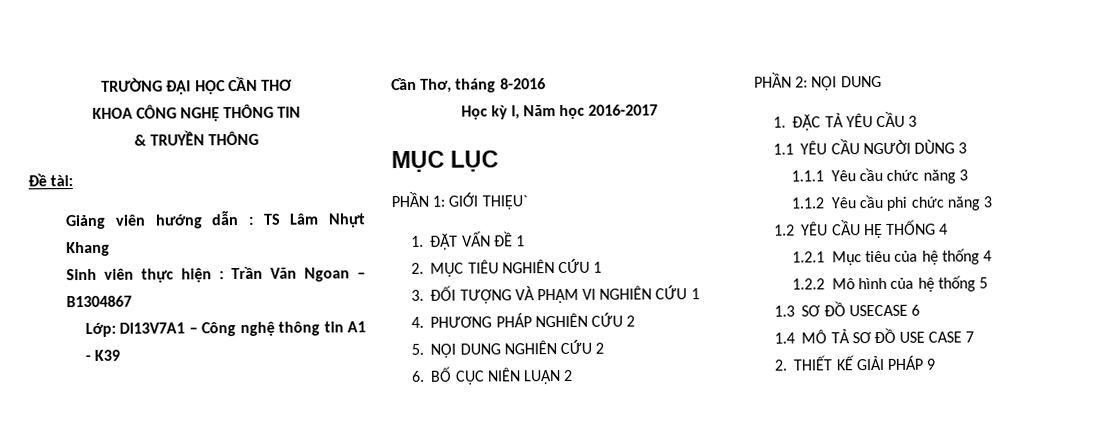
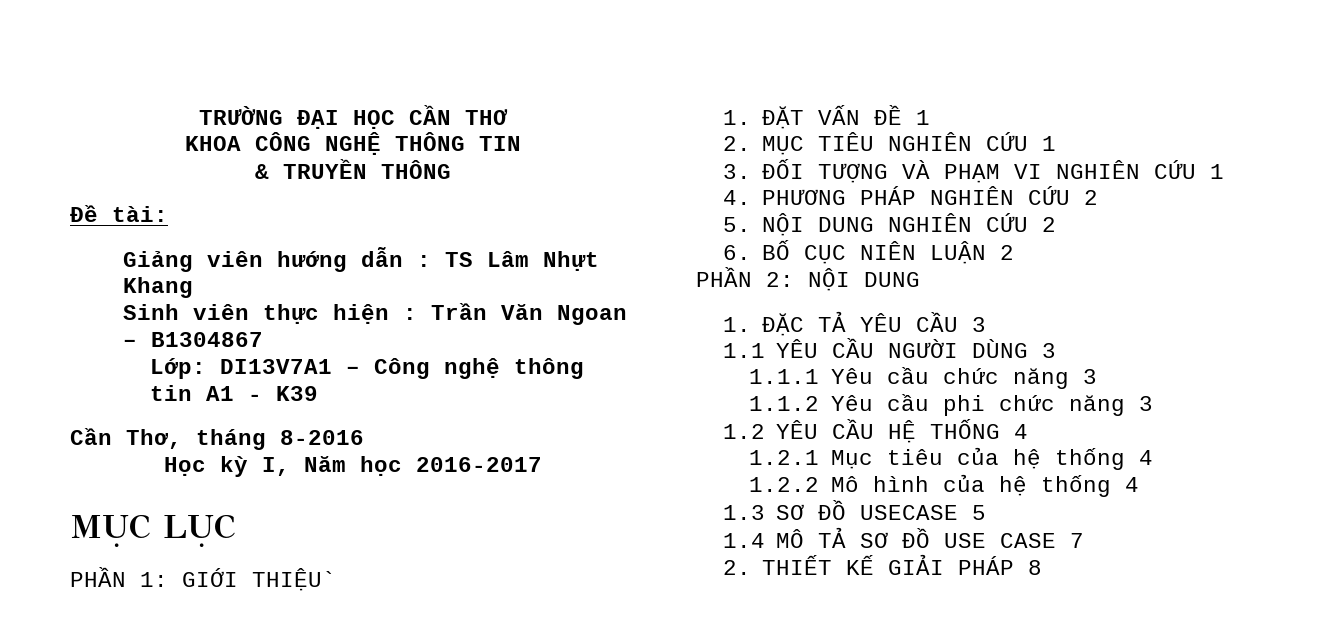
- 1.2.2 Mô hình của hệ thống 5
+ 1.2.2 Mô hình của hệ thống 4
- 1.3 SƠ ĐỒ USECASE 6
+ 1.3 SƠ ĐỒ USECASE 5
- 2. THIẾT KẾ GIẢI PHÁP 9
+ 2. THIẾT KẾ GIẢI PHÁP 8

